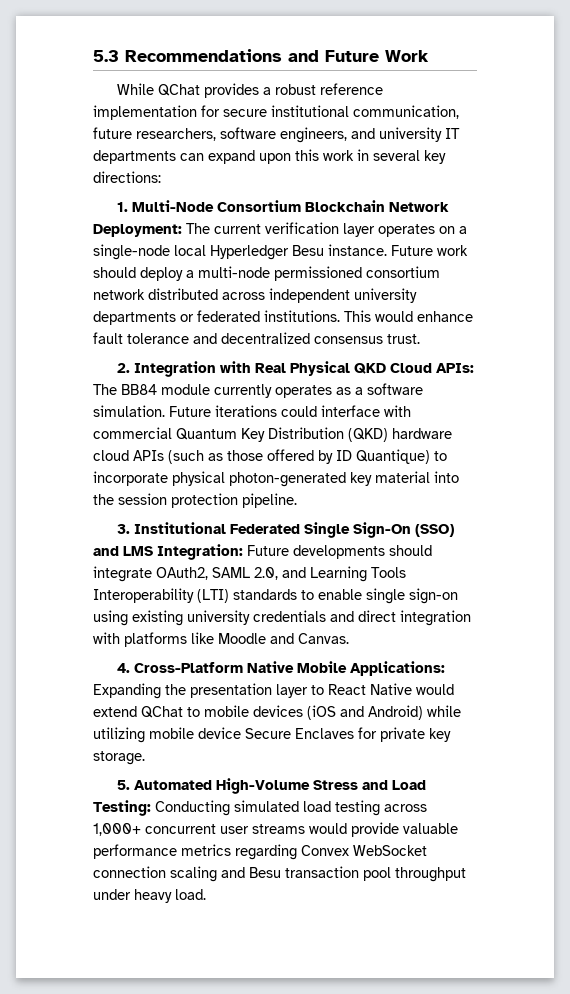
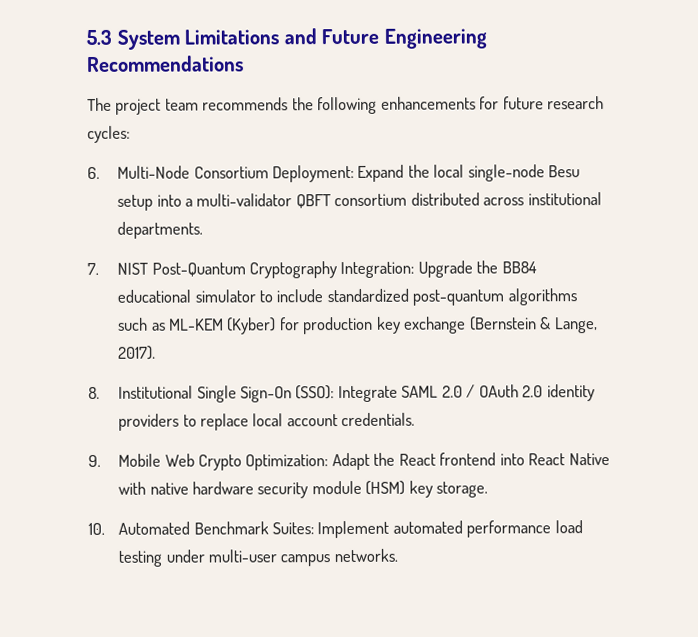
- 5.3 Recommendations and Future Work
- While QChat provides a robust reference implementation for secure institutional communication, future researchers, software engineers, and university IT departments can expand upon this work in several key directions:
- 1. Multi-Node Consortium Blockchain Network Deployment: The current verification layer operates on a single-node local Hyperledger Besu instance. Future work should deploy a multi-node permissioned consortium network distributed across independent university departments or federated institutions. This would enhance fault tolerance and decentralized consensus trust.
- 2. Integration with Real Physical QKD Cloud APIs: The BB84 module currently operates as a software simulation. Future iterations could interface with commercial Quantum Key Distribution (QKD) hardware cloud APIs (such as those offered by ID Quantique) to incorporate physical photon-generated key material into the session protection pipeline.
- 3. Institutional Federated Single Sign-On (SSO) and LMS Integration: Future developments should integrate OAuth2, SAML 2.0, and Learning Tools Interoperability (LTI) standards to enable single sign-on using existing university credentials and direct integration with platforms like Moodle and Canvas.
- 4. Cross-Platform Native Mobile Applications: Expanding the presentation layer to React Native would extend QChat to mobile devices (iOS and Android) while utilizing mobile device Secure Enclaves for private key storage.
- 5. Automated High-Volume Stress and Load Testing: Conducting simulated load testing across 1,000+ concurrent user streams would provide valuable performance metrics regarding Convex WebSocket connection scaling and Besu transaction pool throughput under heavy load.
+ 5.3 System Limitations and Future Engineering Recommendations
+ The project team recommends the following enhancements for future research cycles:
+ 6. Multi-Node Consortium Deployment: Expand the local single-node Besu setup into a multi-validator QBFT consortium distributed across institutional departments.
+ 7. NIST Post-Quantum Cryptography Integration: Upgrade the BB84 educational simulator to include standardized post-quantum algorithms such as ML-KEM (Kyber) for production key exchange (Bernstein & Lange, 2017).
+ 8. Institutional Single Sign-On (SSO): Integrate SAML 2.0 / OAuth 2.0 identity providers to replace local account credentials.
+ 9. Mobile Web Crypto Optimization: Adapt the React frontend into React Native with native hardware security module (HSM) key storage.
+ 10. Automated Benchmark Suites: Implement automated performance load testing under multi-user campus networks.

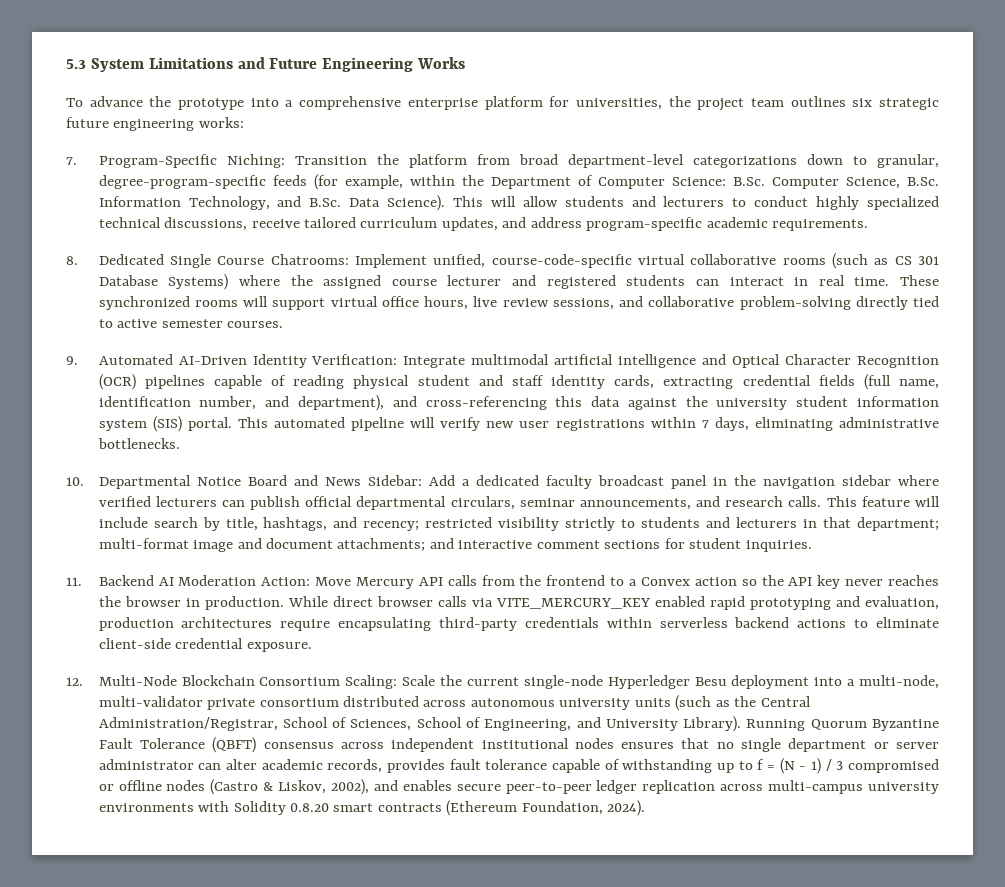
- 5.3 System Limitations and Future Engineering Recommendations
- The project team recommends the following enhancements for future research cycles:
- 6. Multi-Node Consortium Deployment: Expand the local single-node Besu setup into a multi-validator QBFT consortium distributed across institutional departments.
- 7. NIST Post-Quantum Cryptography Integration: Upgrade the BB84 educational simulator to include standardized post-quantum algorithms such as ML-KEM (Kyber) for production key exchange (Bernstein & Lange, 2017).
- 8. Institutional Single Sign-On (SSO): Integrate SAML 2.0 / OAuth 2.0 identity providers to replace local account credentials.
- 9. Mobile Web Crypto Optimization: Adapt the React frontend into React Native with native hardware security module (HSM) key storage.
- 10. Automated Benchmark Suites: Implement automated performance load testing under multi-user campus networks.
+ 5.3 System Limitations and Future Engineering Works
+ To advance the prototype into a comprehensive enterprise platform for universities, the project team outlines six strategic future engineering works:
+ 7. Program-Specific Niching: Transition the platform from broad department-level categorizations down to granular, degree-program-specific feeds (for example, within the Department of Computer Science: B.Sc. Computer Science, B.Sc. Information Technology, and B.Sc. Data Science). This will allow students and lecturers to conduct highly specialized technical discussions, receive tailored curriculum updates, and address program-specific academic requirements.
+ 8. Dedicated Single Course Chatrooms: Implement unified, course-code-specific virtual collaborative rooms (such as CS 301 Database Systems) where the assigned course lecturer and registered students can interact in real time. These synchronized rooms will support virtual office hours, live review sessions, and collaborative problem-solving directly tied to active semester courses.
+ 9. Automated AI-Driven Identity Verification: Integrate multimodal artificial intelligence and Optical Character Recognition (OCR) pipelines capable of reading physical student and staff identity cards, extracting credential fields (full name, identification number, and department), and cross-referencing this data against the university student information system (SIS) portal. This automated pipeline will verify new user registrations within 7 days, eliminating administrative bottlenecks.
+ 10. Departmental Notice Board and News Sidebar: Add a dedicated faculty broadcast panel in the navigation sidebar where verified lecturers can publish official departmental circulars, seminar announcements, and research calls. This feature will include search by title, hashtags, and recency; restricted visibility strictly to students and lecturers in that department; multi-format image and document attachments; and interactive comment sections for student inquiries.
+ 11. Backend AI Moderation Action: Move Mercury API calls from the frontend to a Convex action so the API key never reaches the browser in production. While direct browser calls via VITE_MERCURY_KEY enabled rapid prototyping and evaluation, production architectures require encapsulating third-party credentials within serverless backend actions to eliminate client-side credential exposure.
+ 12. Multi-Node Blockchain Consortium Scaling: Scale the current single-node Hyperledger Besu deployment into a multi-node, multi-validator private consortium distributed across autonomous university units (such as the Central Administration/Registrar, School of Sciences, School of Engineering, and University Library). Running Quorum Byzantine Fault Tolerance (QBFT) consensus across independent institutional nodes ensures that no single department or server administrator can alter academic records, provides fault tolerance capable of withstanding up to f = (N - 1) / 3 compromised or offline nodes (Castro & Liskov, 2002), and enables secure peer-to-peer ledger replication across multi-campus university environments with Solidity 0.8.20 smart contracts (Ethereum Foundation, 2024).

